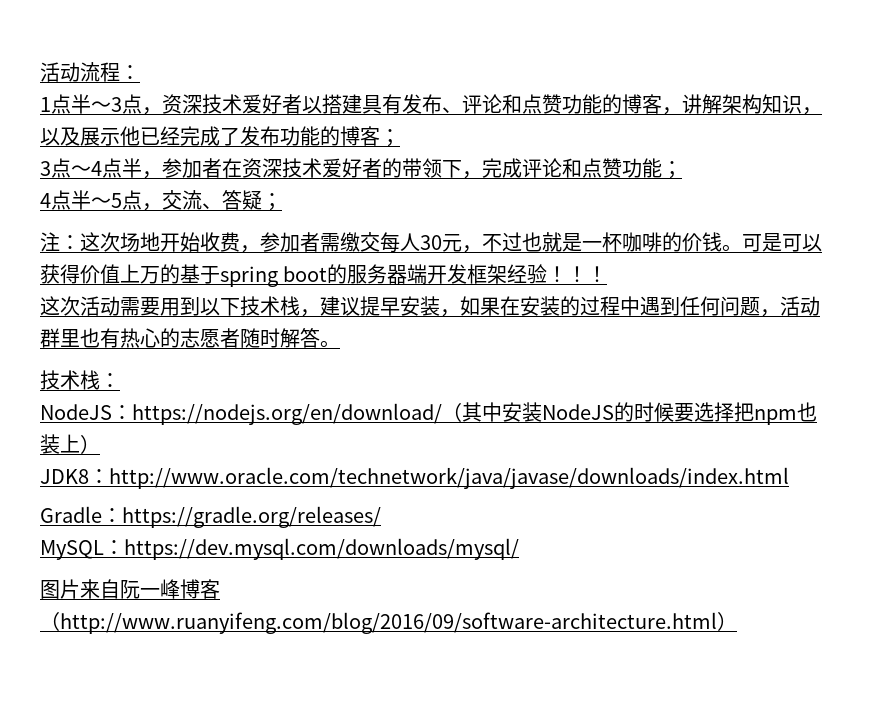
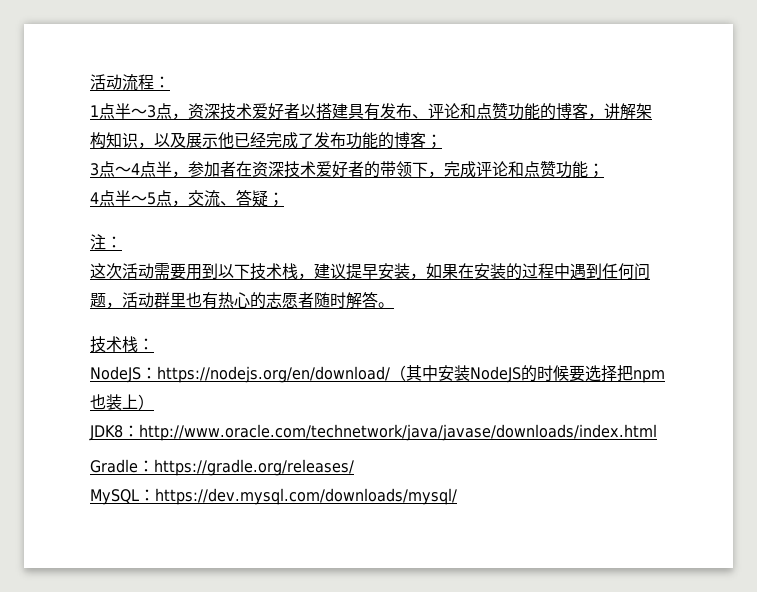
- 注：这次场地开始收费，参加者需缴交每人30元，不过也就是一杯咖啡的价钱。可是可以获得价值上万的基于spring boot的服务器端开发框架经验！！！
+ 注：
- 图片来自阮一峰博客（http://www.ruanyifeng.com/blog/2016/09/software-architecture.html）

